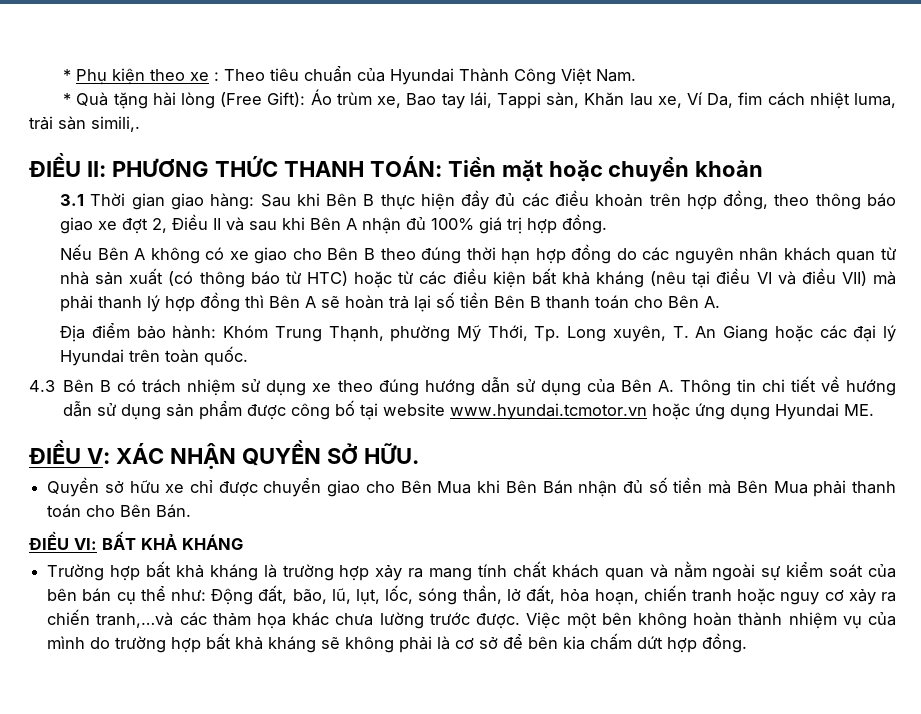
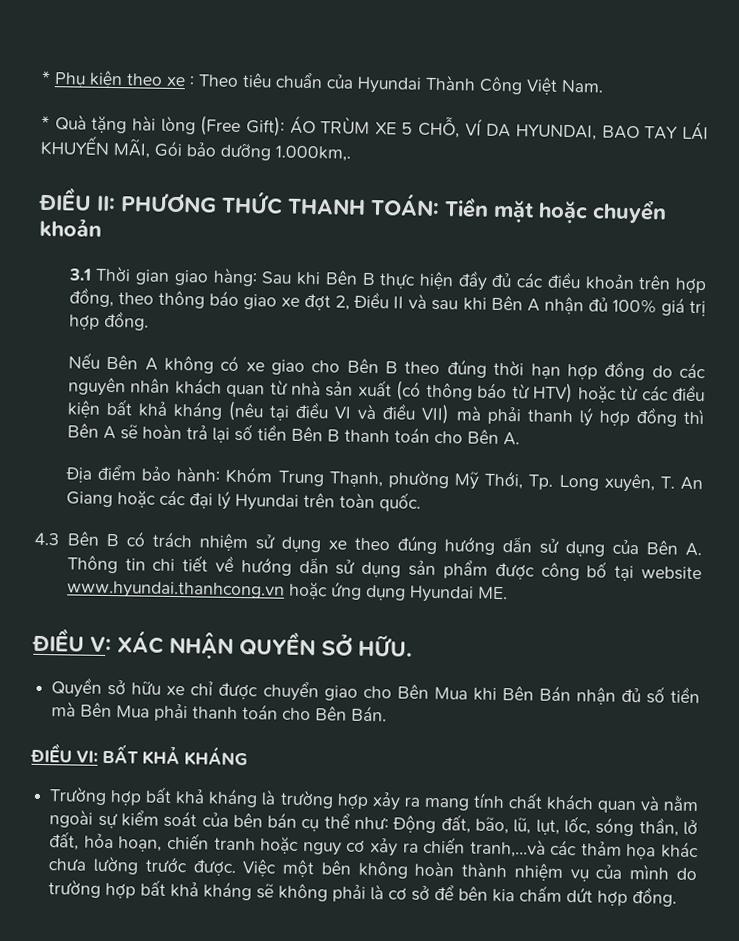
- * Quà tặng hài lòng (Free Gift): Áo trùm xe, Bao tay lái, Tappi sàn, Khăn lau xe, Ví Da, fim cách nhiệt luma, trải sàn simili,.
+ * Quà tặng hài lòng (Free Gift): ÁO TRÙM XE 5 CHỖ, VÍ DA HYUNDAI, BAO TAY LÁI KHUYẾN MÃI, Gói bảo dưỡng 1.000km,.
- Nếu Bên A không có xe giao cho Bên B theo đúng thời hạn hợp đồng do các nguyên nhân khách quan từ nhà sản xuất (có thông báo từ HTC) hoặc từ các điều kiện bất khả kháng (nêu tại điều VI và điều VII) mà phải thanh lý hợp đồng thì Bên A sẽ hoàn trả lại số tiền Bên B thanh toán cho Bên A.
+ Nếu Bên A không có xe giao cho Bên B theo đúng thời hạn hợp đồng do các nguyên nhân khách quan từ nhà sản xuất (có thông báo từ HTV) hoặc từ các điều kiện bất khả kháng (nêu tại điều VI và điều VII) mà phải thanh lý hợp đồng thì Bên A sẽ hoàn trả lại số tiền Bên B thanh toán cho Bên A.
- 4.3 Bên B có trách nhiệm sử dụng xe theo đúng hướng dẫn sử dụng của Bên A. Thông tin chi tiết về hướng dẫn sử dụng sản phẩm được công bố tại website www.hyundai.tcmotor.vn hoặc ứng dụng Hyundai ME.
+ 4.3 Bên B có trách nhiệm sử dụng xe theo đúng hướng dẫn sử dụng của Bên A. Thông tin chi tiết về hướng dẫn sử dụng sản phẩm được công bố tại website www.hyundai.thanhcong.vn hoặc ứng dụng Hyundai ME.

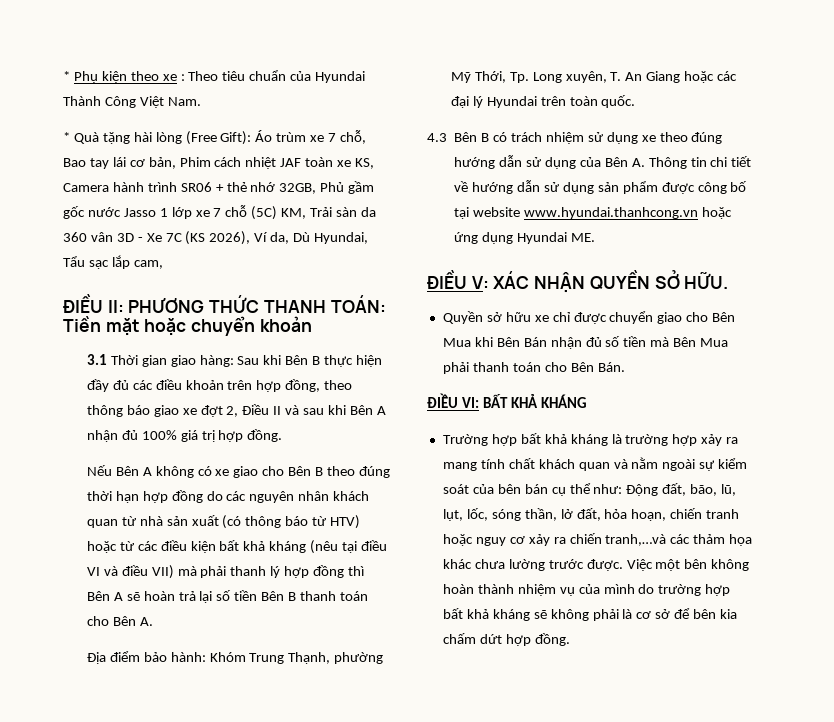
- * Quà tặng hài lòng (Free Gift): ÁO TRÙM XE 5 CHỖ, VÍ DA HYUNDAI, BAO TAY LÁI KHUYẾN MÃI, Gói bảo dưỡng 1.000km,.
+ * Quà tặng hài lòng (Free Gift): Áo trùm xe 7 chỗ, Bao tay lái cơ bản, Phim cách nhiệt JAF toàn xe KS, Camera hành trình SR06 + thẻ nhớ 32GB, Phủ gầm gốc nước Jasso 1 lớp xe 7 chỗ (5C) KM, Trải sàn da 360 vân 3D - Xe 7C (KS 2026), Ví da, Dù Hyundai, Tẩu sạc lắp cam,

